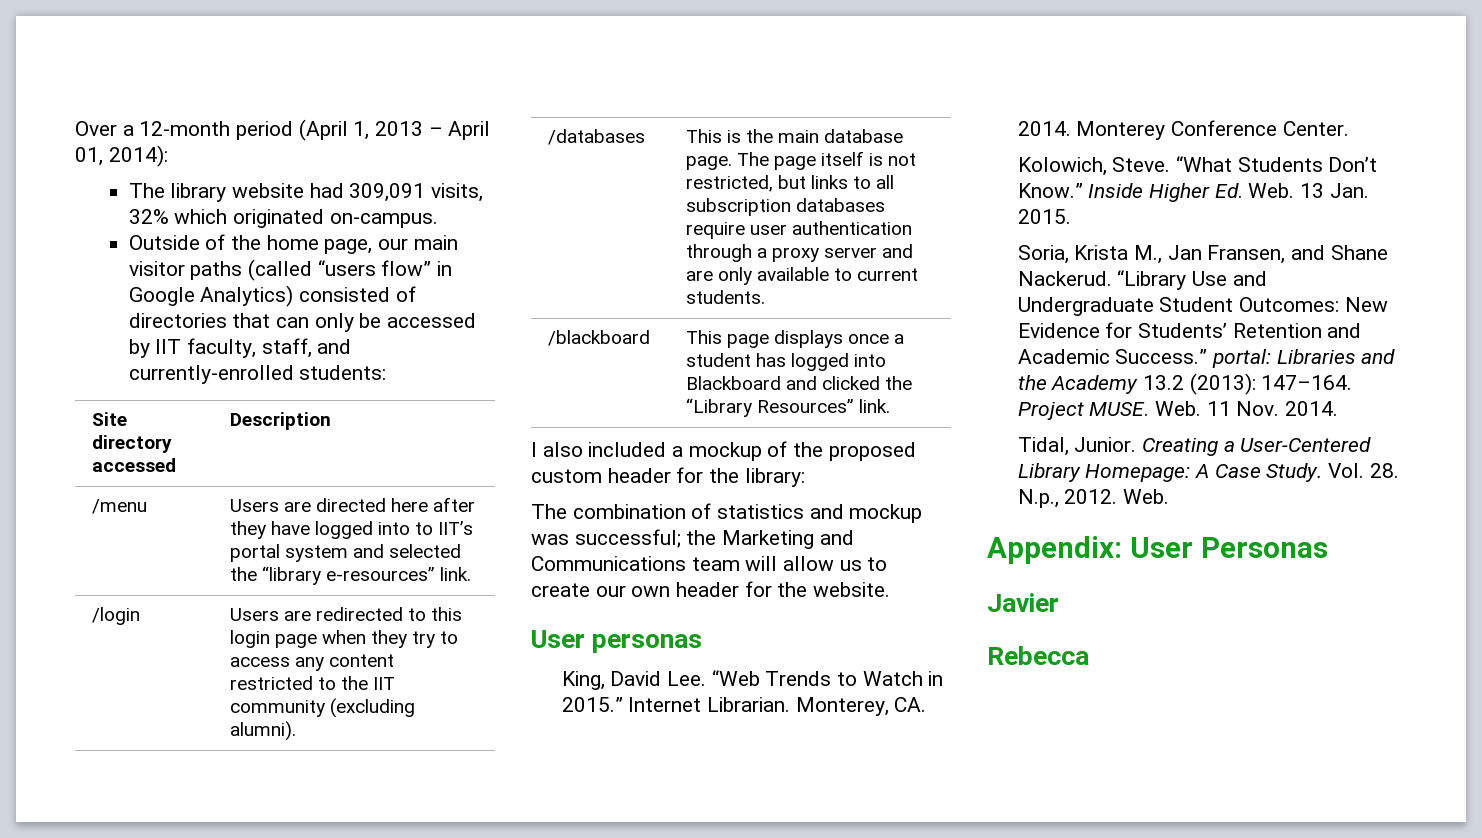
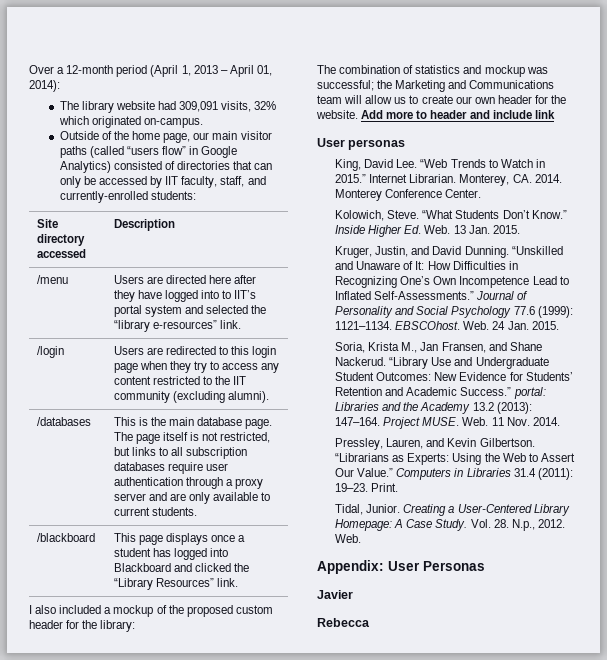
+ Add more to header and include link
+ Kruger, Justin, and David Dunning. “Unskilled and Unaware of It: How Difficulties in Recognizing One’s Own Incompetence Lead to Inflated Self-Assessments.” Journal of Personality and Social Psychology 77.6 (1999): 1121–1134. EBSCOhost. Web. 24 Jan. 2015.
+ Pressley, Lauren, and Kevin Gilbertson. “Librarians as Experts: Using the Web to Assert Our Value.” Computers in Libraries 31.4 (2011): 19–23. Print.

